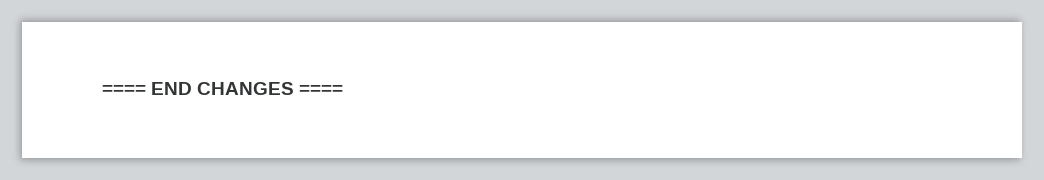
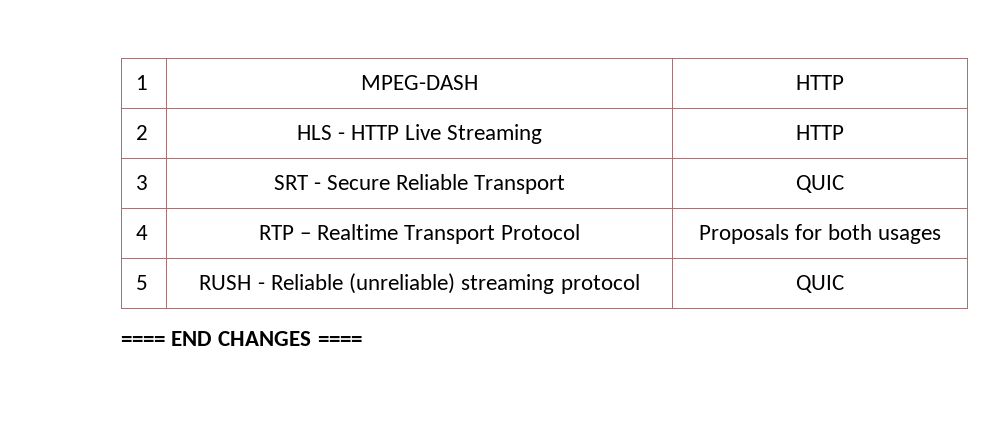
+ 1 | MPEG-DASH | HTTP
+ 2 | HLS - HTTP Live Streaming | HTTP
+ 3 | SRT - Secure Reliable Transport | QUIC
+ 4 | RTP – Realtime Transport Protocol | Proposals for both usages
+ 5 | RUSH - Reliable (unreliable) streaming protocol | QUIC

